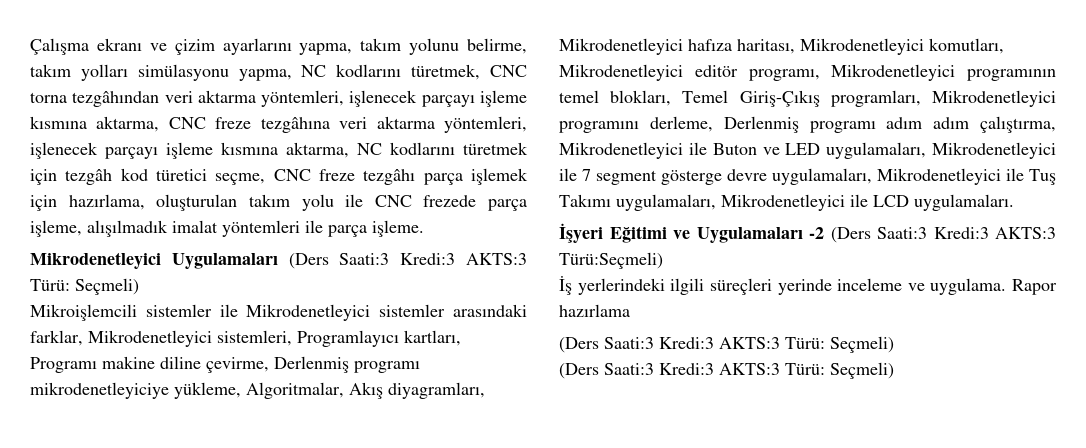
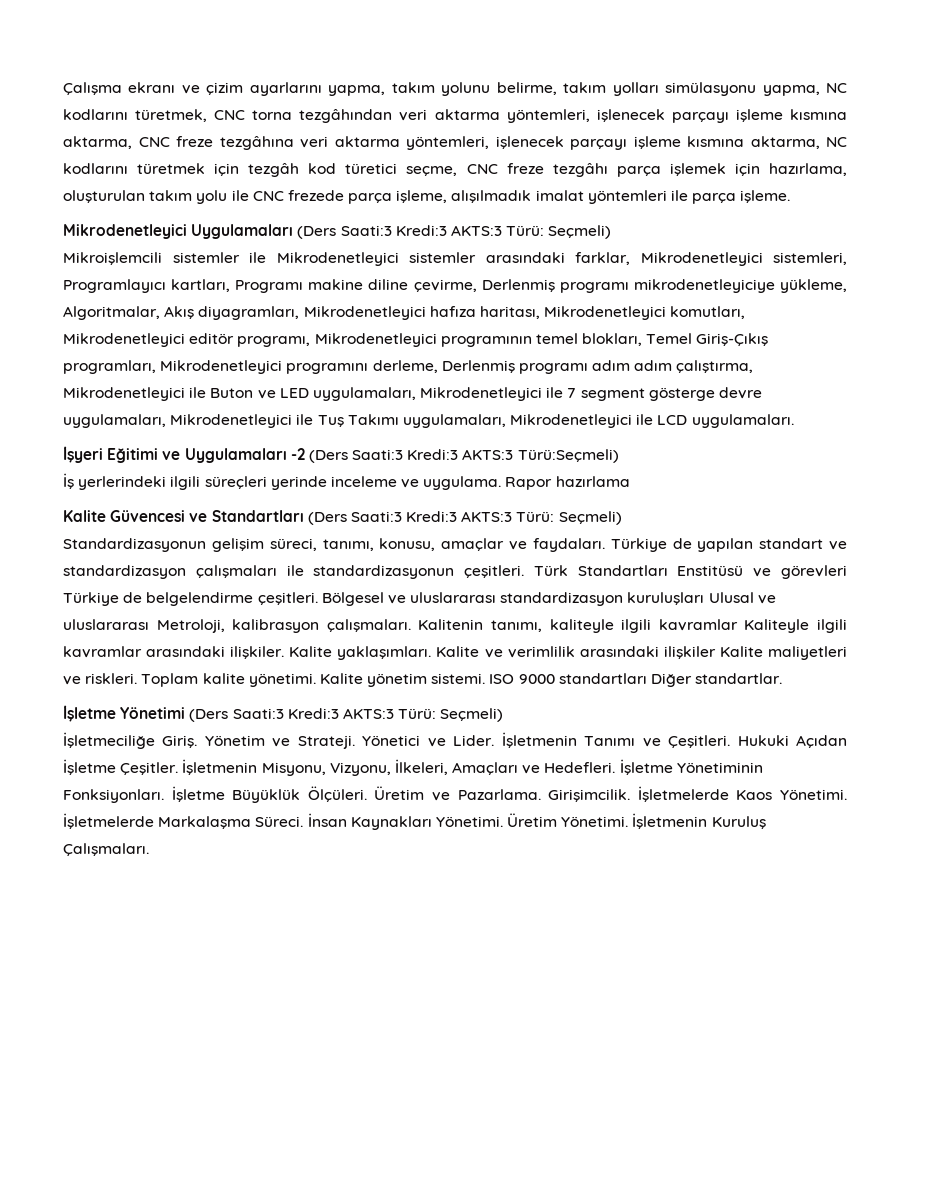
  Rapor hazırlama
- (Ders Saati:3 Kredi:3 AKTS:3 Türü: Seçmeli)
- (Ders Saati:3 Kredi:3 AKTS:3 Türü: Seçmeli)
+ Kalite Güvencesi ve Standartları (Ders Saati:3 Kredi:3 AKTS:3 Türü: Seçmeli)
+ Standardizasyonun gelişim süreci, tanımı, konusu, amaçlar ve faydaları. Türkiye de yapılan standart ve standardizasyon çalışmaları ile standardizasyonun çeşitleri. Türk Standartları Enstitüsü ve görevleri Türkiye de belgelendirme çeşitleri. Bölgesel ve uluslararası standardizasyon kuruluşları Ulusal ve uluslararası Metroloji, kalibrasyon çalışmaları. Kalitenin tanımı, kaliteyle ilgili kavramlar Kaliteyle ilgili kavramlar arasındaki ilişkiler. Kalite yaklaşımları. Kalite ve verimlilik arasındaki ilişkiler Kalite maliyetleri ve riskleri. Toplam kalite yönetimi. Kalite yönetim sistemi. ISO 9000 standartları Diğer standartlar.
+ İşletme Yönetimi (Ders Saati:3 Kredi:3 AKTS:3 Türü: Seçmeli)
+ İşletmeciliğe Giriş. Yönetim ve Strateji. Yönetici ve Lider. İşletmenin Tanımı ve Çeşitleri. Hukuki Açıdan İşletme Çeşitler. İşletmenin Misyonu, Vizyonu, İlkeleri, Amaçları ve Hedefleri. İşletme Yönetiminin Fonksiyonları. İşletme Büyüklük Ölçüleri. Üretim ve Pazarlama. Girişimcilik. İşletmelerde Kaos Yönetimi. İşletmelerde Markalaşma Süreci. İnsan Kaynakları Yönetimi. Üretim Yönetimi. İşletmenin Kuruluş Çalışmaları.

